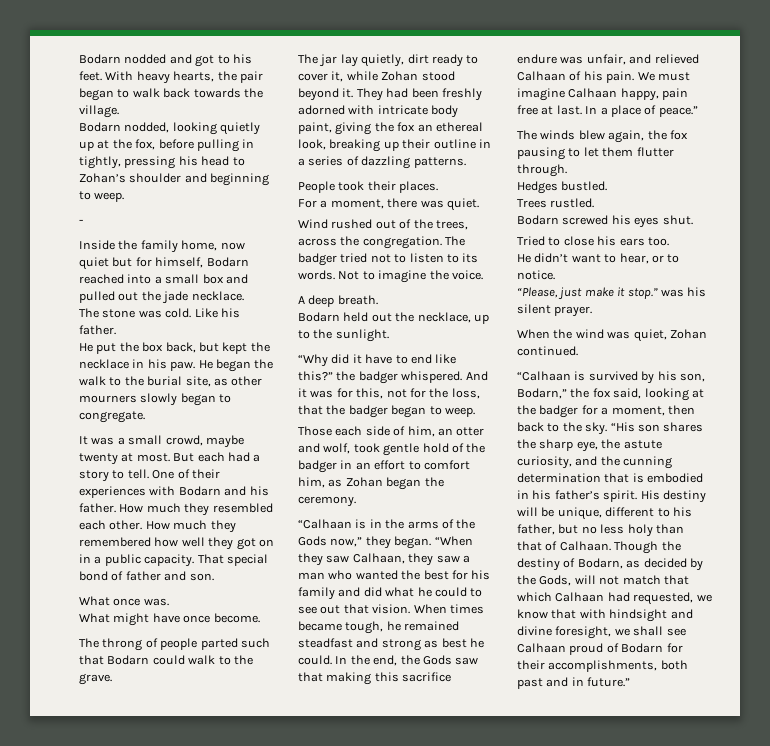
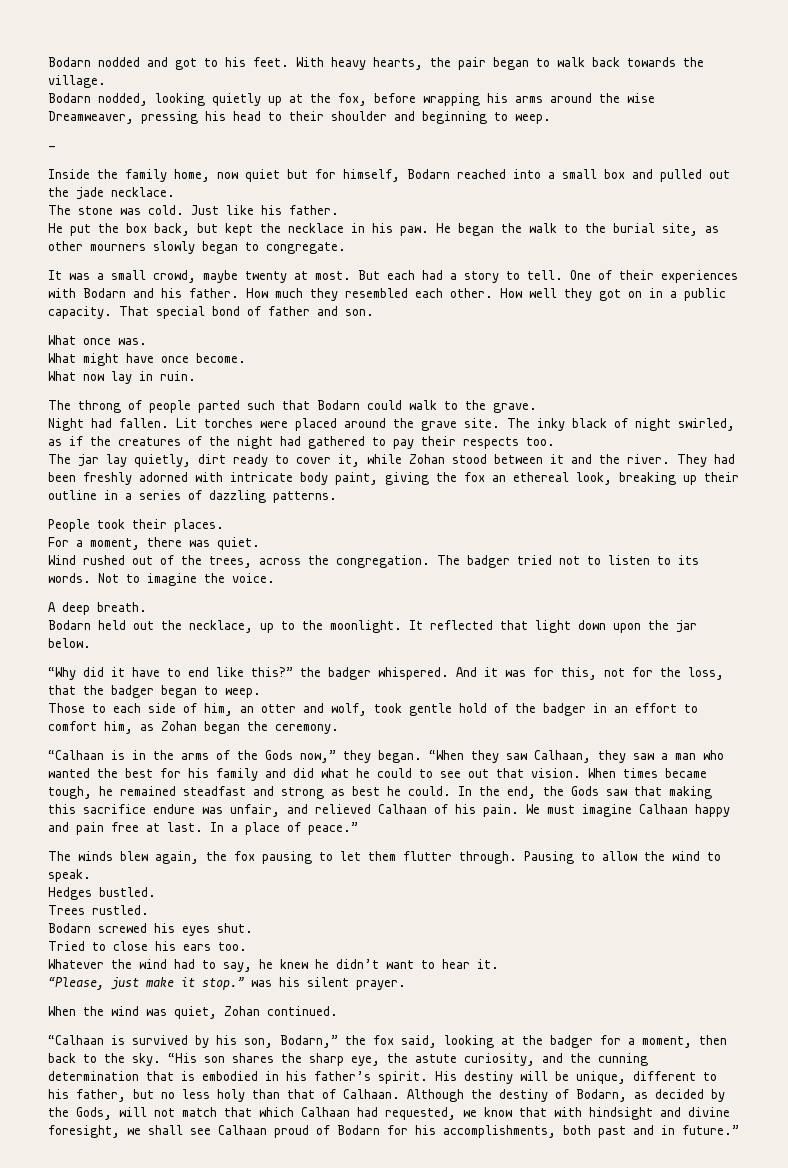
- Bodarn nodded, looking quietly up at the fox, before pulling in tightly, pressing his head to Zohan’s shoulder and beginning to weep.
+ Bodarn nodded, looking quietly up at the fox, before wrapping his arms around the wise Dreamweaver, pressing his head to their shoulder and beginning to weep.
- Like his father.
+ Just like his father.
- How much they remembered how well they got on in a public capacity.
+ How well they got on in a public capacity.
+ What now lay in ruin.
+ Night had fallen. Lit torches were placed around the grave site. The inky black of night swirled, as if the creatures of the night had gathered to pay their respects too.
- The jar lay quietly, dirt ready to cover it, while Zohan stood beyond it.
+ The jar lay quietly, dirt ready to cover it, while Zohan stood between it and the river.
- Bodarn held out the necklace, up to the sunlight.
+ Bodarn held out the necklace, up to the moonlight. It reflected that light down upon the jar below.
- Those each side of him, an otter and wolf, took gentle hold of the badger in an effort to comfort him, as Zohan began the ceremony.
+ Those to each side of him, an otter and wolf, took gentle hold of the badger in an effort to comfort him, as Zohan began the ceremony.
- We must imagine Calhaan happy, pain free at last.
+ We must imagine Calhaan happy and pain free at last.
+ Pausing to allow the wind to speak.
- He didn’t want to hear, or to notice.
+ Whatever the wind had to say, he knew he didn’t want to hear it.
- Though the destiny of Bodarn, as decided by the Gods, will not match that which Calhaan had requested, we know that with hindsight and divine foresight, we shall see Calhaan proud of Bodarn for their accomplishments, both past and in future.”
+ Although the destiny of Bodarn, as decided by the Gods, will not match that which Calhaan had requested, we know that with hindsight and divine foresight, we shall see Calhaan proud of Bodarn for his accomplishments, both past and in future.”

